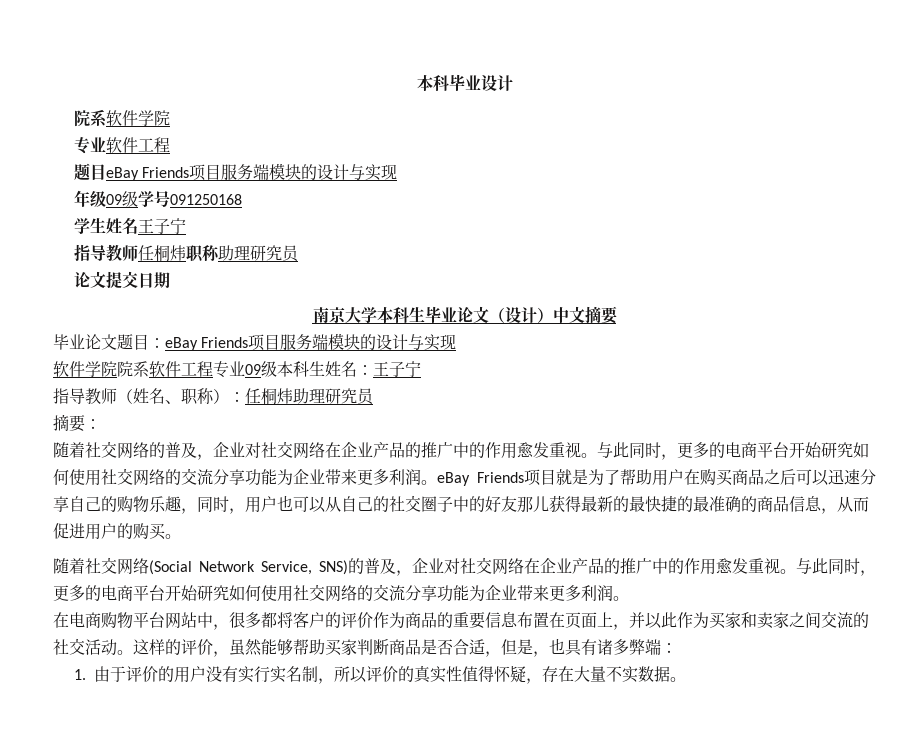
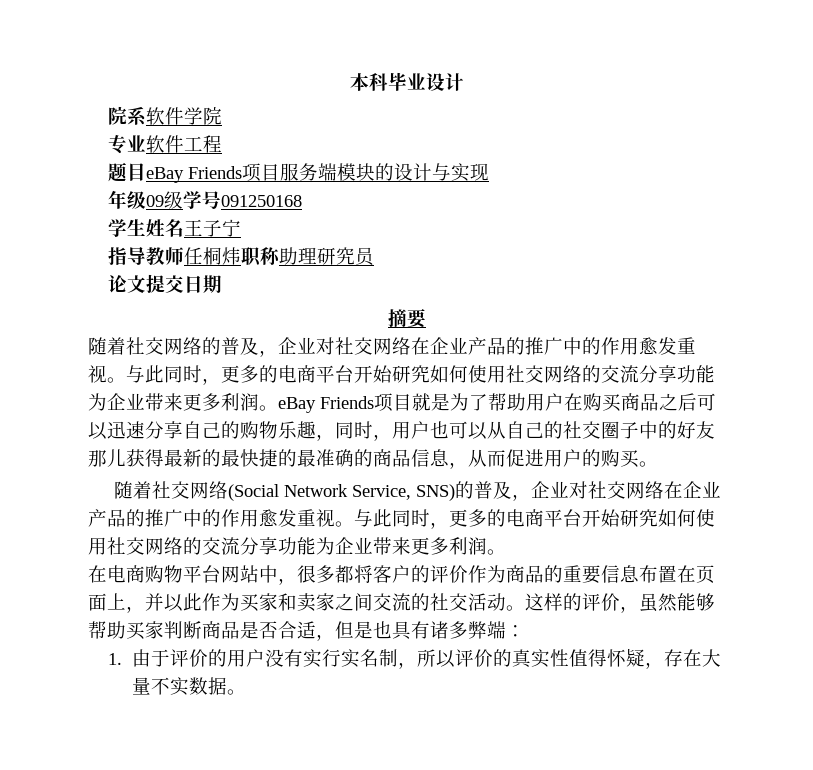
- 南京大学本科生毕业论文（设计）中文摘要
- 毕业论文题目：eBay Friends项目服务端模块的设计与实现
- 软件学院院系软件工程专业09级本科生姓名：王子宁
- 指导教师（姓名、职称）：任桐炜助理研究员
- 摘要：
+ 摘要
- 这样的评价，虽然能够帮助买家判断商品是否合适，但是，也具有诸多弊端：
+ 这样的评价，虽然能够帮助买家判断商品是否合适，但是也具有诸多弊端：

